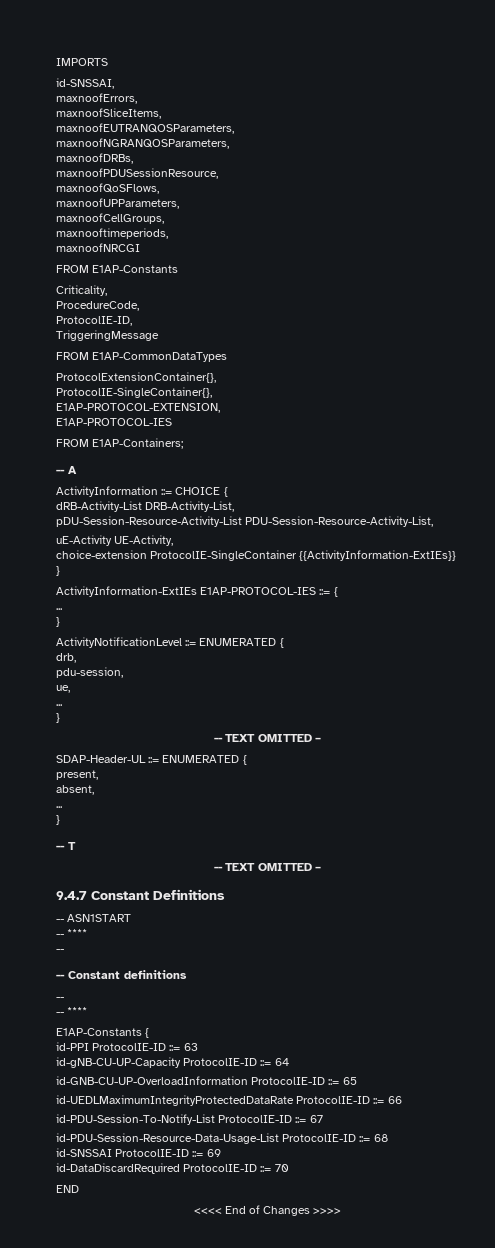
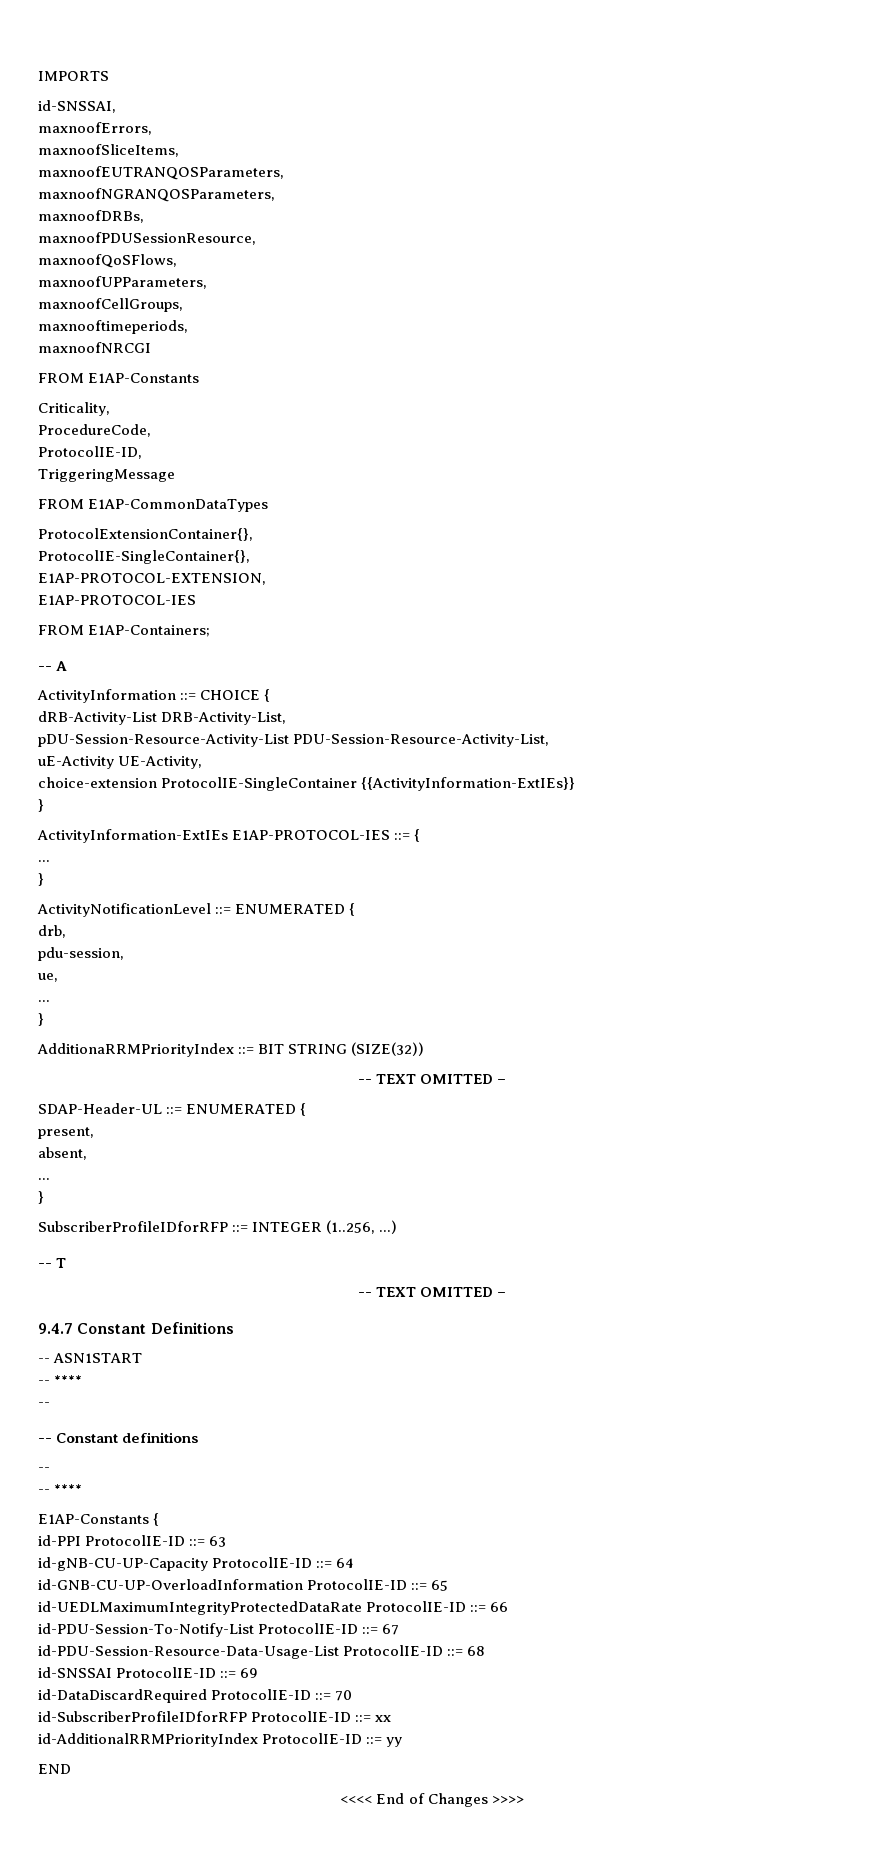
+ AdditionaRRMPriorityIndex ::= BIT STRING (SIZE(32))
+ SubscriberProfileIDforRFP ::= INTEGER (1..256, ...)
+ id-SubscriberProfileIDforRFP ProtocolIE-ID ::= xx
+ id-AdditionalRRMPriorityIndex ProtocolIE-ID ::= yy

